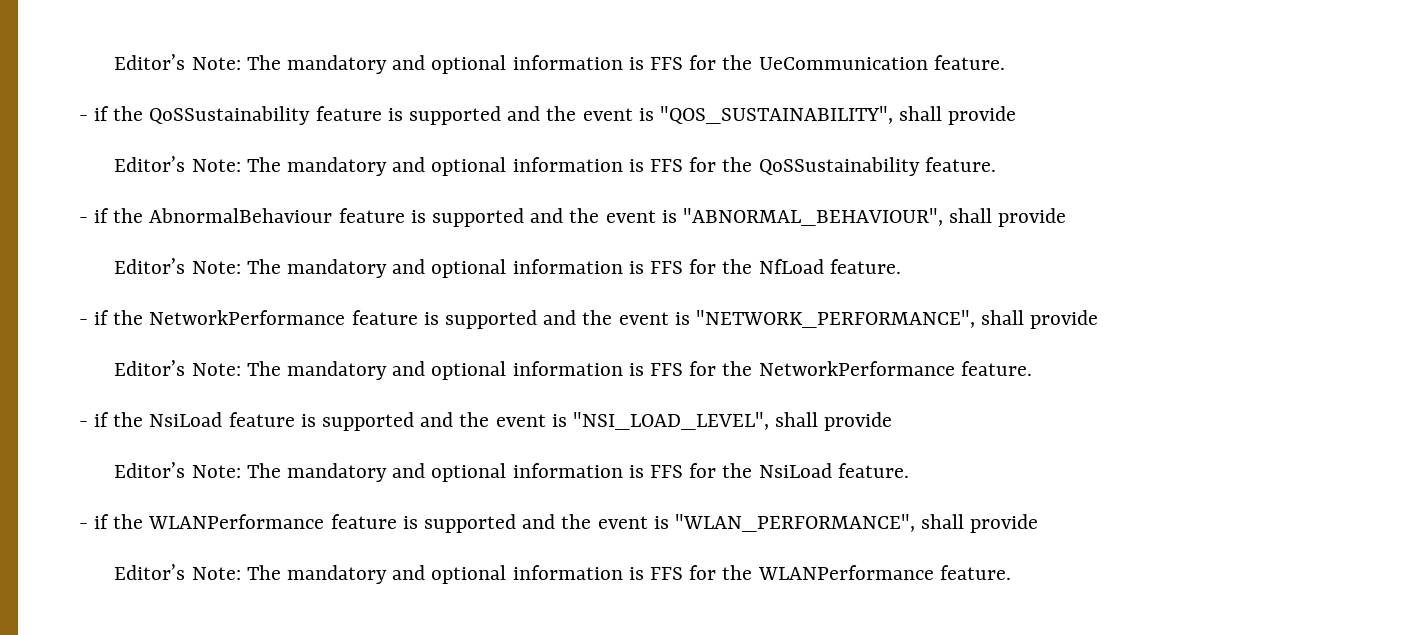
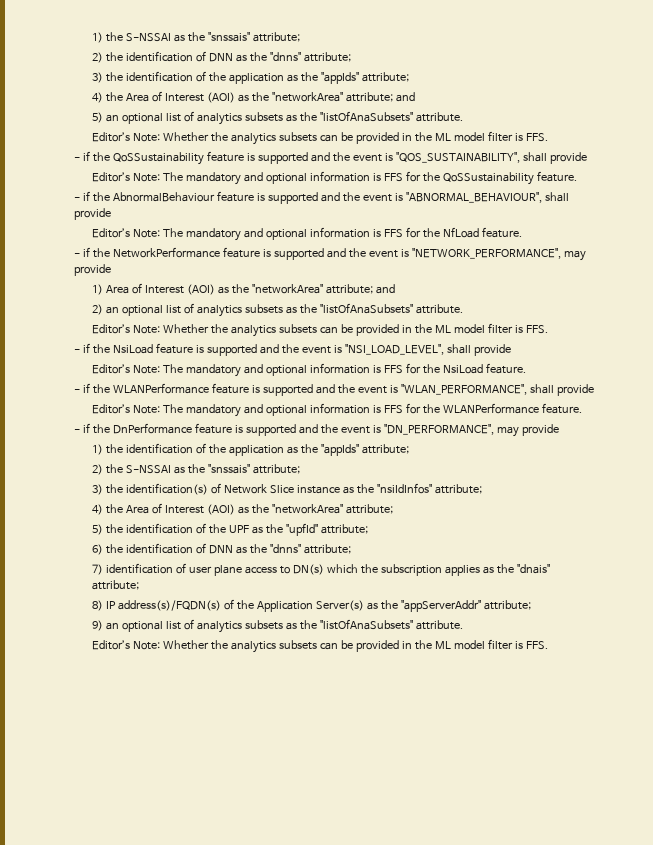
- Editor’s Note: The mandatory and optional information is FFS for the UeCommunication feature.
+ 1) the S-NSSAI as the "snssais" attribute;
+ 2) the identification of DNN as the "dnns" attribute;
+ 3) the identification of the application as the "appIds" attribute;
+ 4) the Area of Interest (AOI) as the "networkArea" attribute; and
+ 5) an optional list of analytics subsets as the "listOfAnaSubsets" attribute.
+ Editor’s Note: Whether the analytics subsets can be provided in the ML model filter is FFS.
- - if the NetworkPerformance feature is supported and the event is "NETWORK_PERFORMANCE", shall provide
- Editor’s Note: The mandatory and optional information is FFS for the NetworkPerformance feature.
+ - if the NetworkPerformance feature is supported and the event is "NETWORK_PERFORMANCE", may provide
+ 1) Area of Interest (AOI) as the "networkArea" attribute; and
+ 2) an optional list of analytics subsets as the "listOfAnaSubsets" attribute.
+ Editor’s Note: Whether the analytics subsets can be provided in the ML model filter is FFS.
+ - if the DnPerformance feature is supported and the event is "DN_PERFORMANCE", may provide
+ 1) the identification of the application as the "appIds" attribute;
+ 2) the S-NSSAI as the "snssais" attribute;
+ 3) the identification(s) of Network Slice instance as the "nsiIdInfos" attribute;
+ 4) the Area of Interest (AOI) as the "networkArea" attribute;
+ 5) the identification of the UPF as the "upfId" attribute;
+ 6) the identification of DNN as the "dnns" attribute;
+ 7) identification of user plane access to DN(s) which the subscription applies as the "dnais" attribute;
+ 8) IP address(s)/FQDN(s) of the Application Server(s) as the "appServerAddr" attribute;
+ 9) an optional list of analytics subsets as the "listOfAnaSubsets" attribute.
+ Editor’s Note: Whether the analytics subsets can be provided in the ML model filter is FFS.

